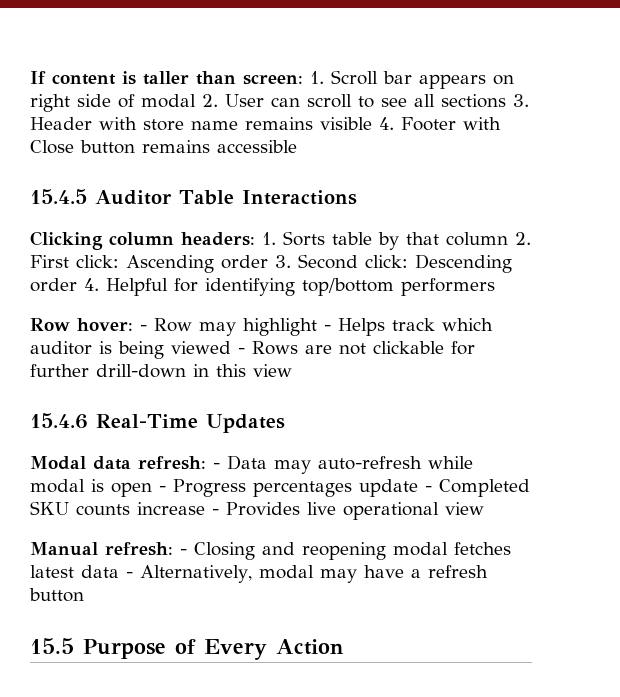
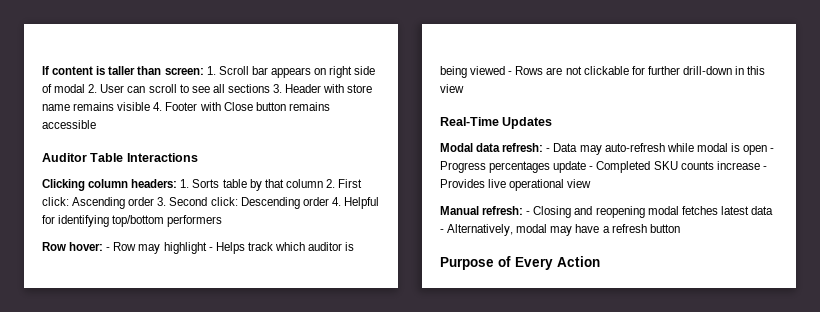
- 15.4.5 Auditor Table Interactions
+ Auditor Table Interactions
- 15.4.6 Real-Time Updates
+ Real-Time Updates
- 15.5 Purpose of Every Action
+ Purpose of Every Action

